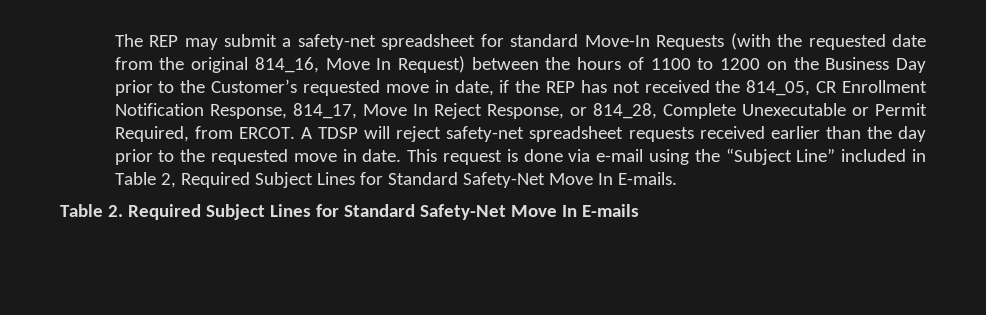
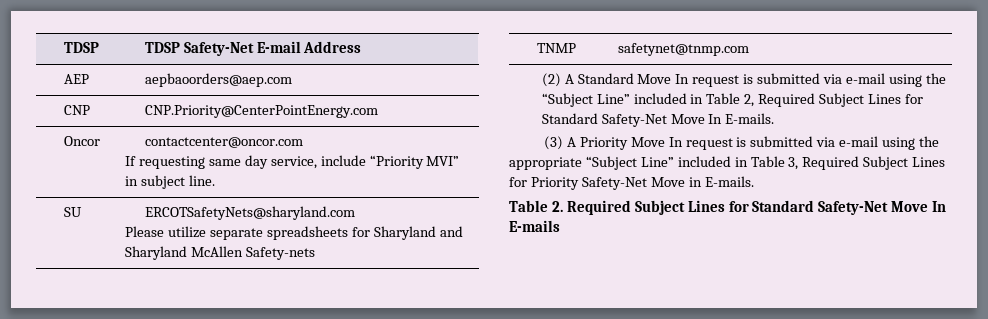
- The REP may submit a safety-net spreadsheet for standard Move-In Requests (with the requested date from the original 814_16, Move In Request) between the hours of 1100 to 1200 on the Business Day prior to the Customer’s requested move in date, if the REP has not received the 814_05, CR Enrollment Notification Response, 814_17, Move In Reject Response, or 814_28, Complete Unexecutable or Permit Required, from ERCOT. A TDSP will reject safety-net spreadsheet requests received earlier than the day prior to the requested move in date. This request is done via e-mail using the “Subject Line” included in Table 2, Required Subject Lines for Standard Safety-Net Move In E-mails.
+ TDSP | TDSP Safety-Net E-mail Address
+ AEP | aepbaoorders@aep.com
+ CNP | CNP.Priority@CenterPointEnergy.com
+ Oncor | contactcenter@oncor.com
+ If requesting same day service, include “Priority MVI” in subject line.
+ SU | ERCOTSafetyNets@sharyland.com
+ Please utilize separate spreadsheets for Sharyland and Sharyland McAllen Safety-nets
+ TNMP | safetynet@tnmp.com
+ (2) A Standard Move In request is submitted via e-mail using the “Subject Line” included in Table 2, Required Subject Lines for Standard Safety-Net Move In E-mails.
+ (3) A Priority Move In request is submitted via e-mail using the appropriate “Subject Line” included in Table 3, Required Subject Lines for Priority Safety-Net Move in E-mails.

